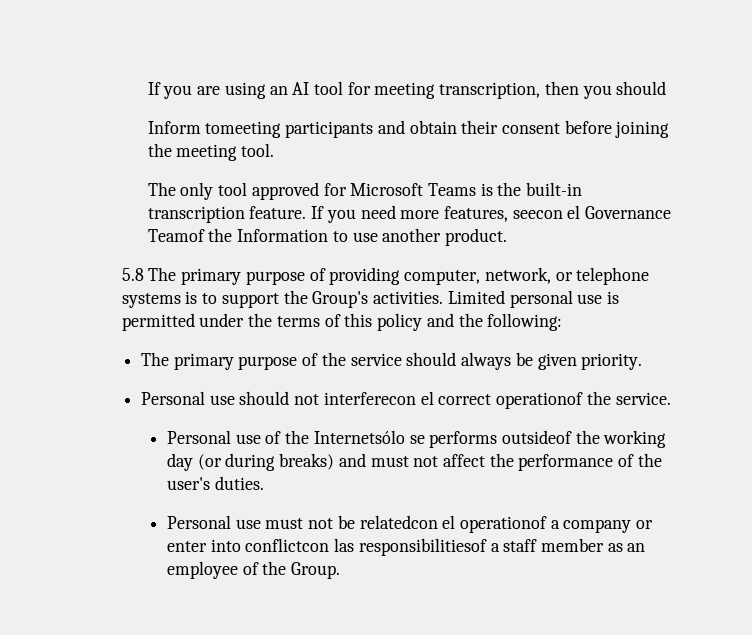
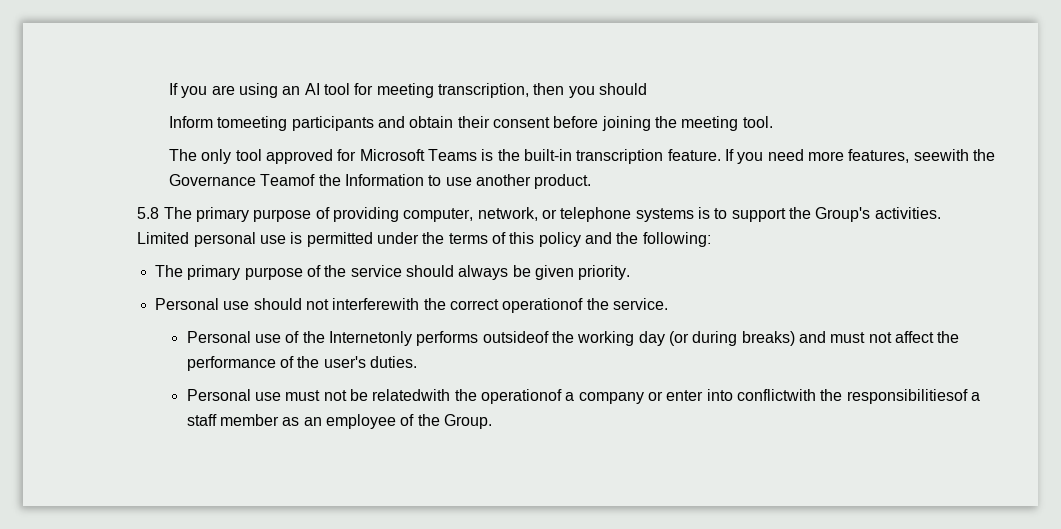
- If you need more features, seecon el Governance Teamof the Information to use another product.
+ If you need more features, seewith the Governance Teamof the Information to use another product.
- Personal use should not interferecon el correct operationof the service.
+ Personal use should not interferewith the correct operationof the service.
- Personal use of the Internetsólo se performs outsideof the working day (or during breaks) and must not affect the performance of the user's duties.
+ Personal use of the Internetonly performs outsideof the working day (or during breaks) and must not affect the performance of the user's duties.
- Personal use must not be relatedcon el operationof a company or enter into conflictcon las responsibilitiesof a staff member as an employee of the Group.
+ Personal use must not be relatedwith the operationof a company or enter into conflictwith the responsibilitiesof a staff member as an employee of the Group.

